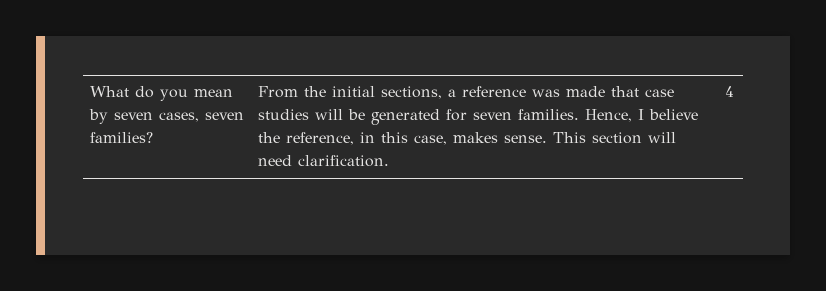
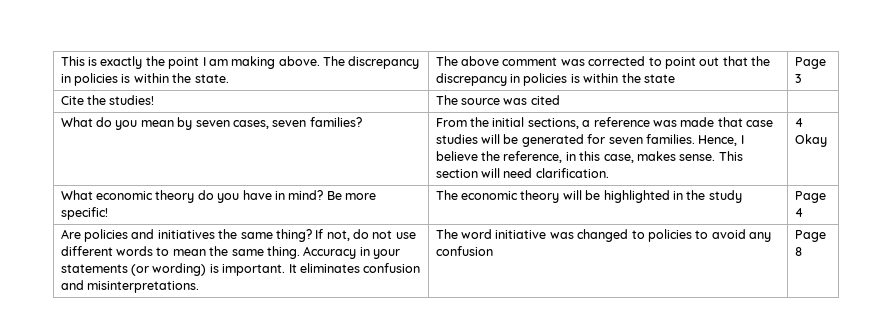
+ This is exactly the point I am making above. The discrepancy in policies is within the state. | The above comment was corrected to point out that the discrepancy in policies is within the state | Page 3
+ Cite the studies! | The source was cited |
- 4
+ 4 Okay
+ What economic theory do you have in mind? Be more specific! | The economic theory will be highlighted in the study | Page 4
+ Are policies and initiatives the same thing? If not, do not use different words to mean the same thing. Accuracy in your statements (or wording) is important. It eliminates confusion and misinterpretations. | The word initiative was changed to policies to avoid any confusion | Page 8

